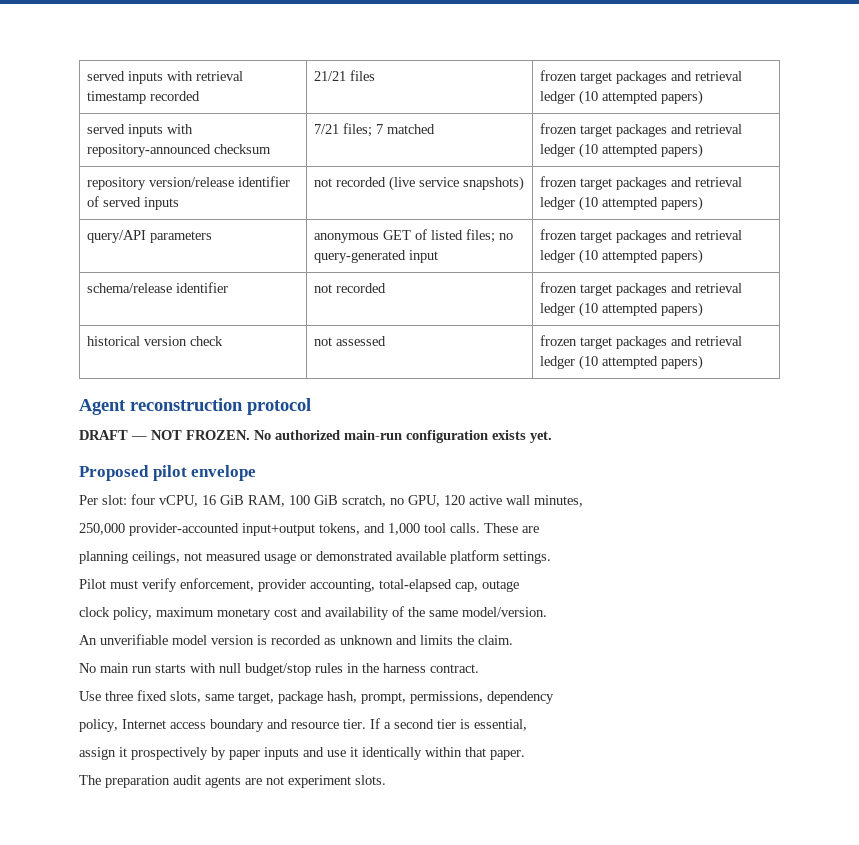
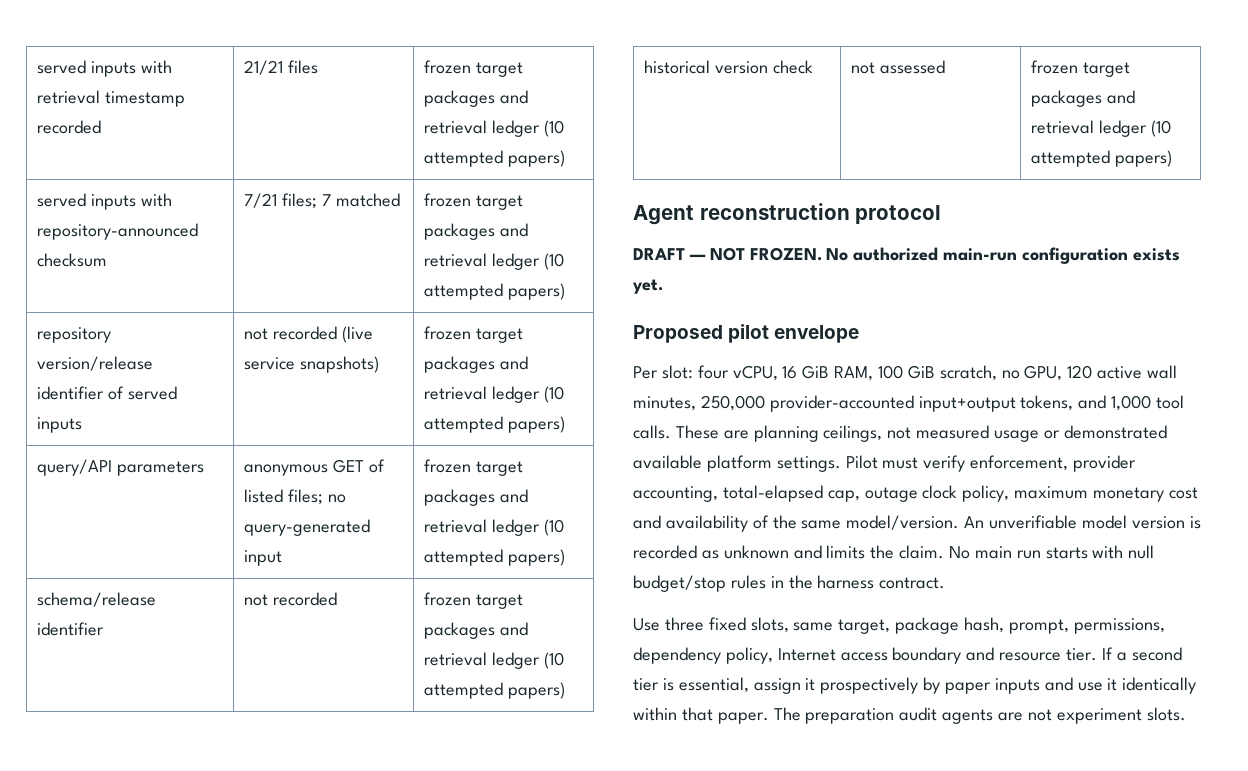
- Per slot: four vCPU, 16 GiB RAM, 100 GiB scratch, no GPU, 120 active wall minutes,
- 250,000 provider-accounted input+output tokens, and 1,000 tool calls.
+ Per slot: four vCPU, 16 GiB RAM, 100 GiB scratch, no GPU, 120 active wall minutes, 250,000 provider-accounted input+output tokens, and 1,000 tool calls.
- These are
- planning ceilings, not measured usage or demonstrated available platform settings.
- Pilot must verify enforcement, provider accounting, total-elapsed cap, outage
- clock policy, maximum monetary cost and availability of the same model/version.
- An unverifiable model version is recorded as unknown and limits the claim.
- No main run starts with null budget/stop rules in the harness contract.
+ These are planning ceilings, not measured usage or demonstrated available platform settings. Pilot must verify enforcement, provider accounting, total-elapsed cap, outage clock policy, maximum monetary cost and availability of the same model/version. An unverifiable model version is recorded as unknown and limits the claim. No main run starts with null budget/stop rules in the harness contract.
- Use three fixed slots, same target, package hash, prompt, permissions, dependency
- policy, Internet access boundary and resource tier.
+ Use three fixed slots, same target, package hash, prompt, permissions, dependency policy, Internet access boundary and resource tier.
- If a second tier is essential,
- assign it prospectively by paper inputs and use it identically within that paper.
- The preparation audit agents are not experiment slots.
+ If a second tier is essential, assign it prospectively by paper inputs and use it identically within that paper. The preparation audit agents are not experiment slots.

